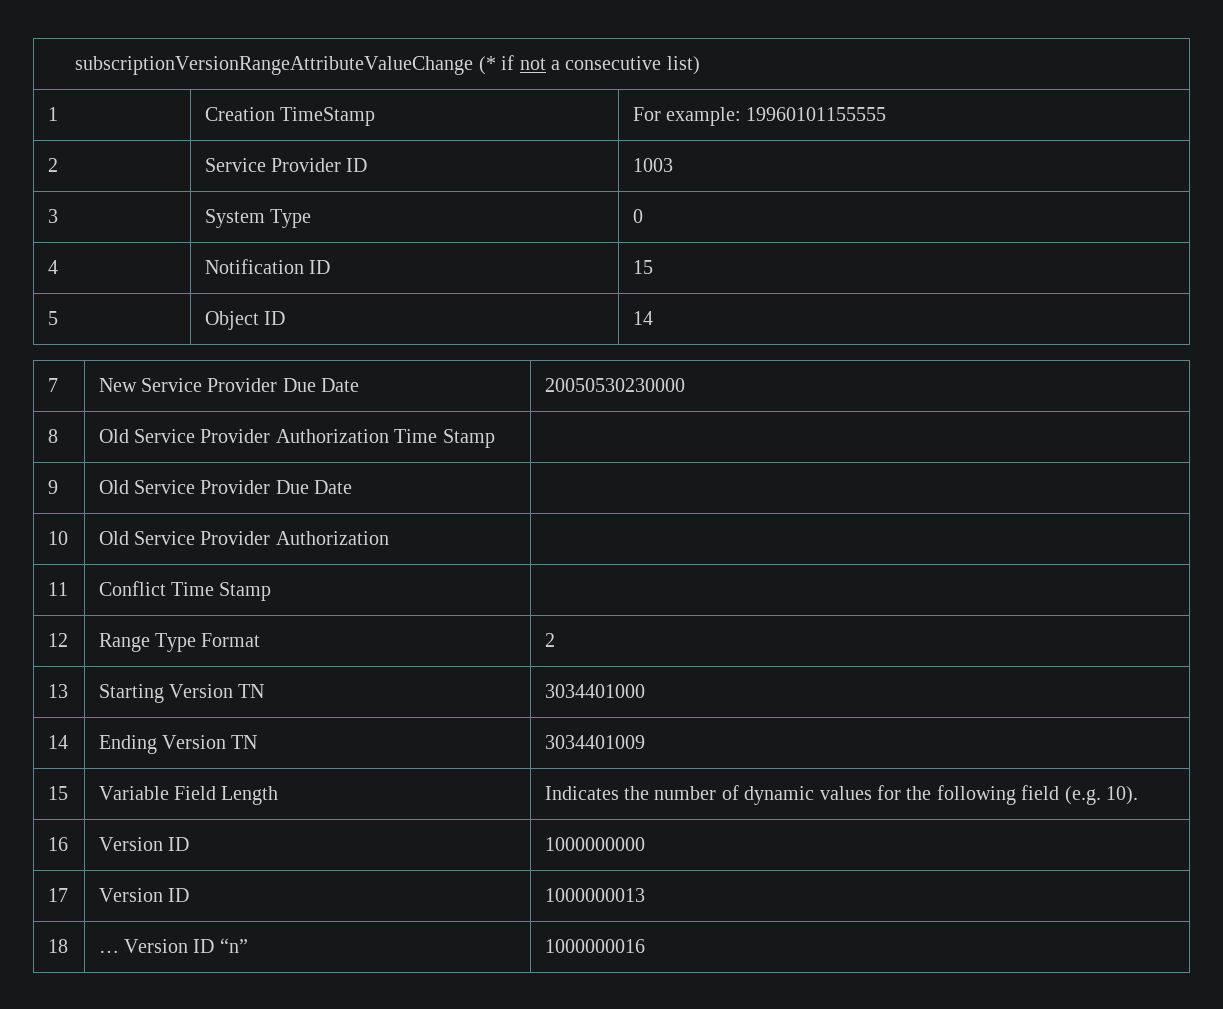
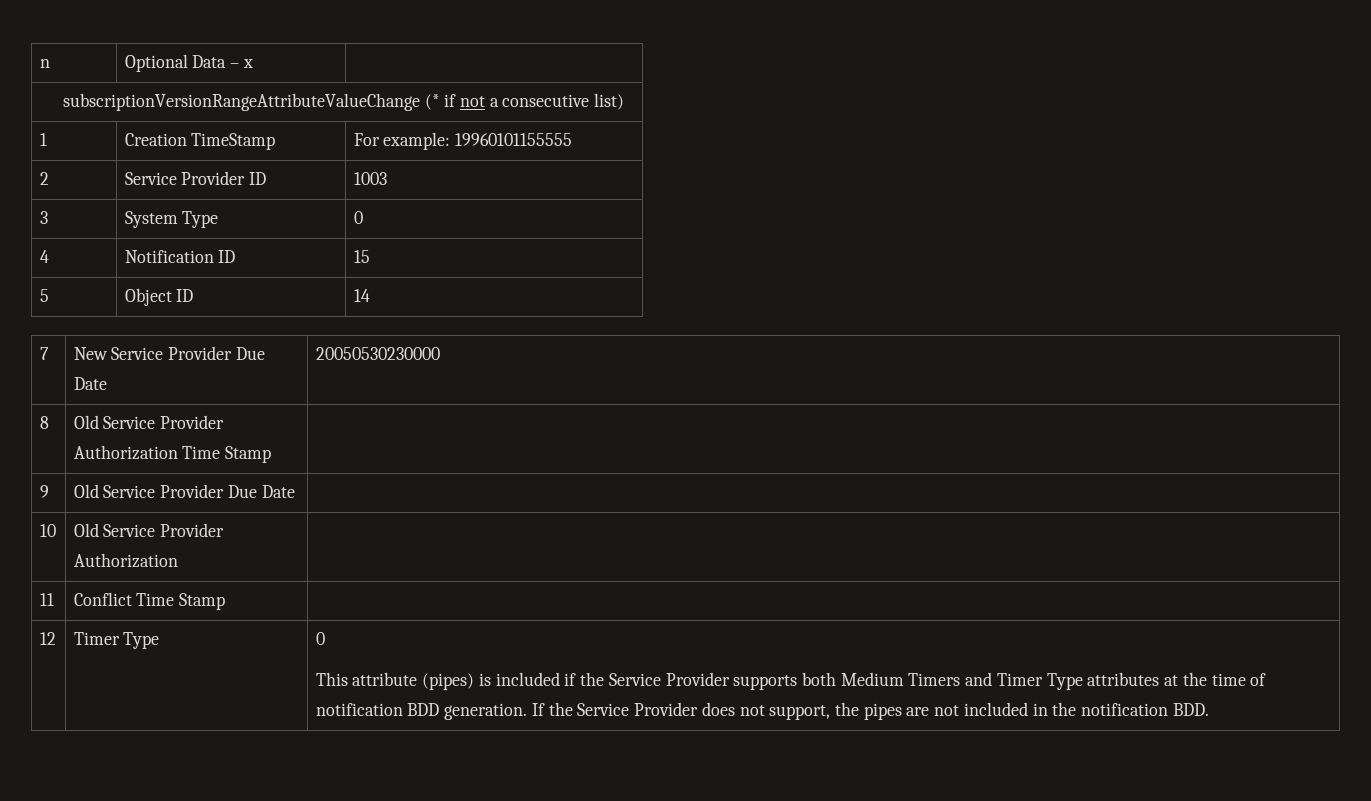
+ n | Optional Data – x |
- Range Type Format | 2
- 13 | Starting Version TN | 3034401000
- 14 | Ending Version TN | 3034401009
- 15 | Variable Field Length | Indicates the number of dynamic values for the following field (e.g. 10).
- 16 | Version ID | 1000000000
- 17 | Version ID | 1000000013
- 18 | … Version ID “n” | 1000000016
+ Timer Type | 0
+ This attribute (pipes) is included if the Service Provider supports both Medium Timers and Timer Type attributes at the time of notification BDD generation. If the Service Provider does not support, the pipes are not included in the notification BDD.

